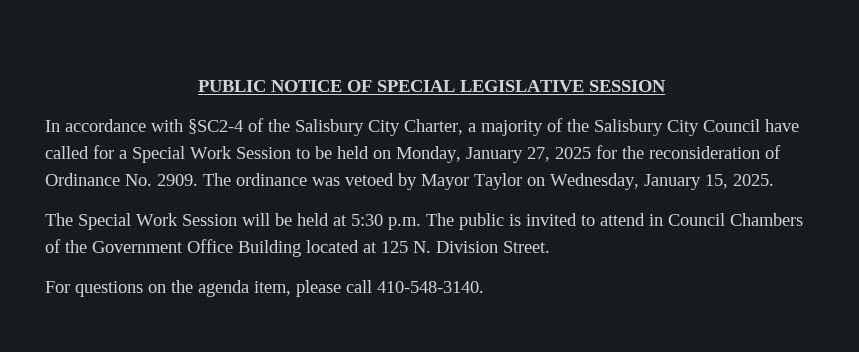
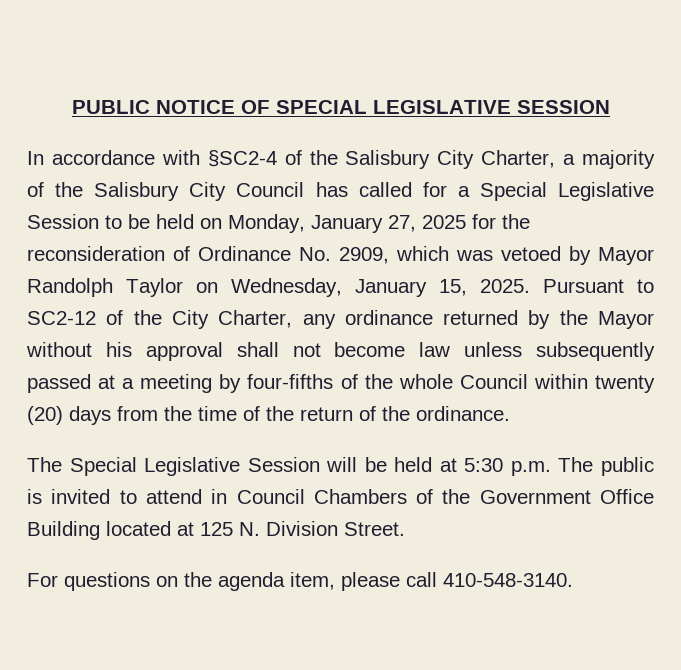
- In accordance with §SC2-4 of the Salisbury City Charter, a majority of the Salisbury City Council have called for a Special Work Session to be held on Monday, January 27, 2025 for the reconsideration of Ordinance No. 2909. The ordinance was vetoed by Mayor Taylor on Wednesday, January 15, 2025.
+ In accordance with §SC2-4 of the Salisbury City Charter, a majority of the Salisbury City Council has called for a Special Legislative Session to be held on Monday, January 27, 2025 for the reconsideration of Ordinance No. 2909, which was vetoed by Mayor Randolph Taylor on Wednesday, January 15, 2025. Pursuant to SC2-12 of the City Charter, any ordinance returned by the Mayor without his approval shall not become law unless subsequently passed at a meeting by four-fifths of the whole Council within twenty (20) days from the time of the return of the ordinance.
- The Special Work Session will be held at 5:30 p.m. The public is invited to attend in Council Chambers of the Government Office Building located at 125 N. Division Street.
+ The Special Legislative Session will be held at 5:30 p.m. The public is invited to attend in Council Chambers of the Government Office Building located at 125 N. Division Street.

